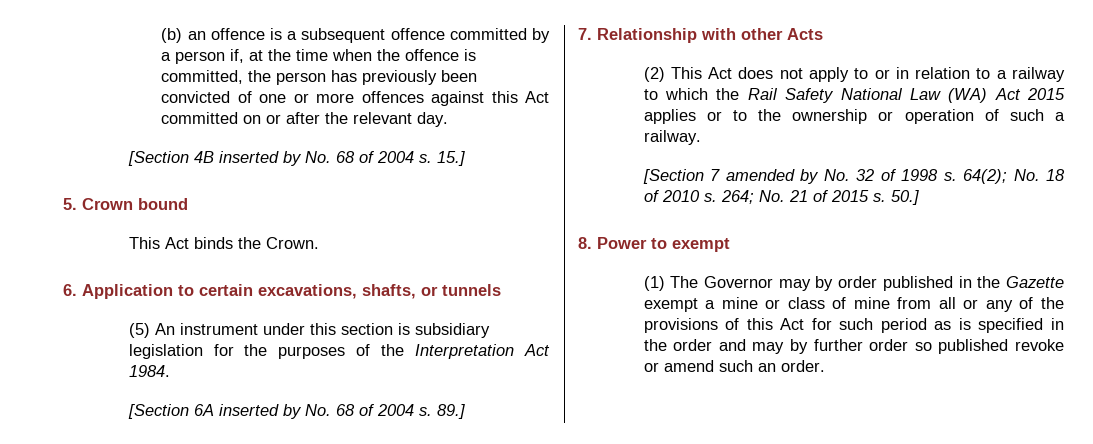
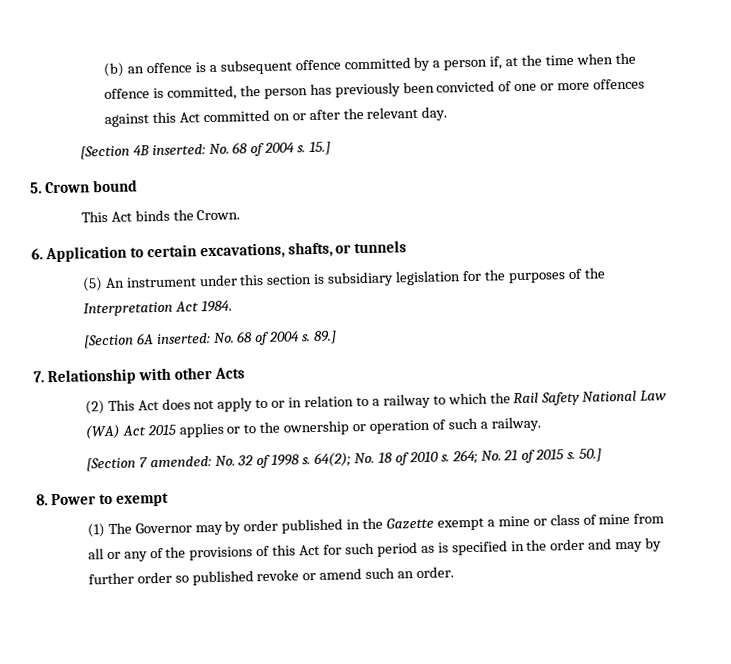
- [Section 4B inserted by No. 68 of 2004 s.
+ [Section 4B inserted: No. 68 of 2004 s.
- [Section 6A inserted by No. 68 of 2004 s.
+ [Section 6A inserted: No. 68 of 2004 s.
- [Section 7 amended by No. 32 of 1998 s.
+ [Section 7 amended: No. 32 of 1998 s.

